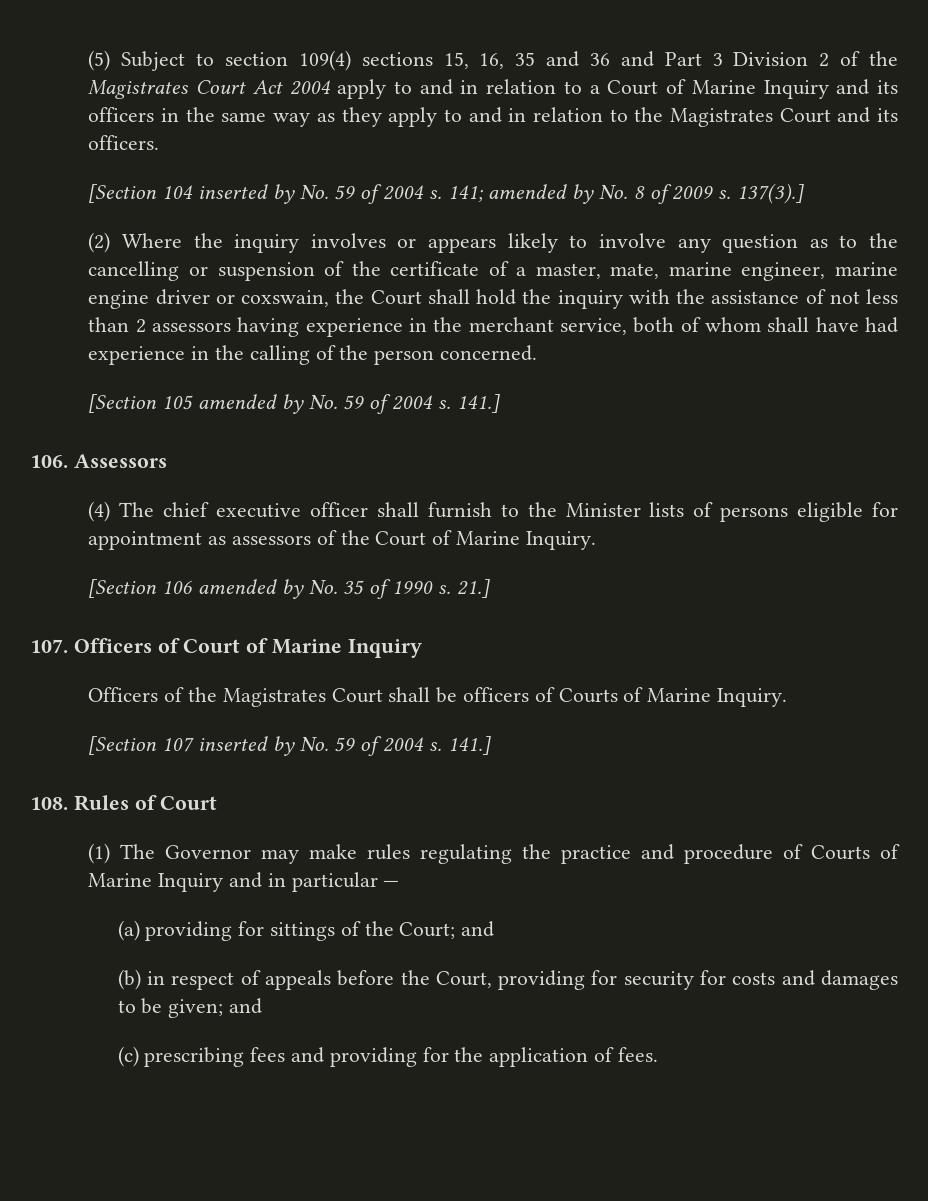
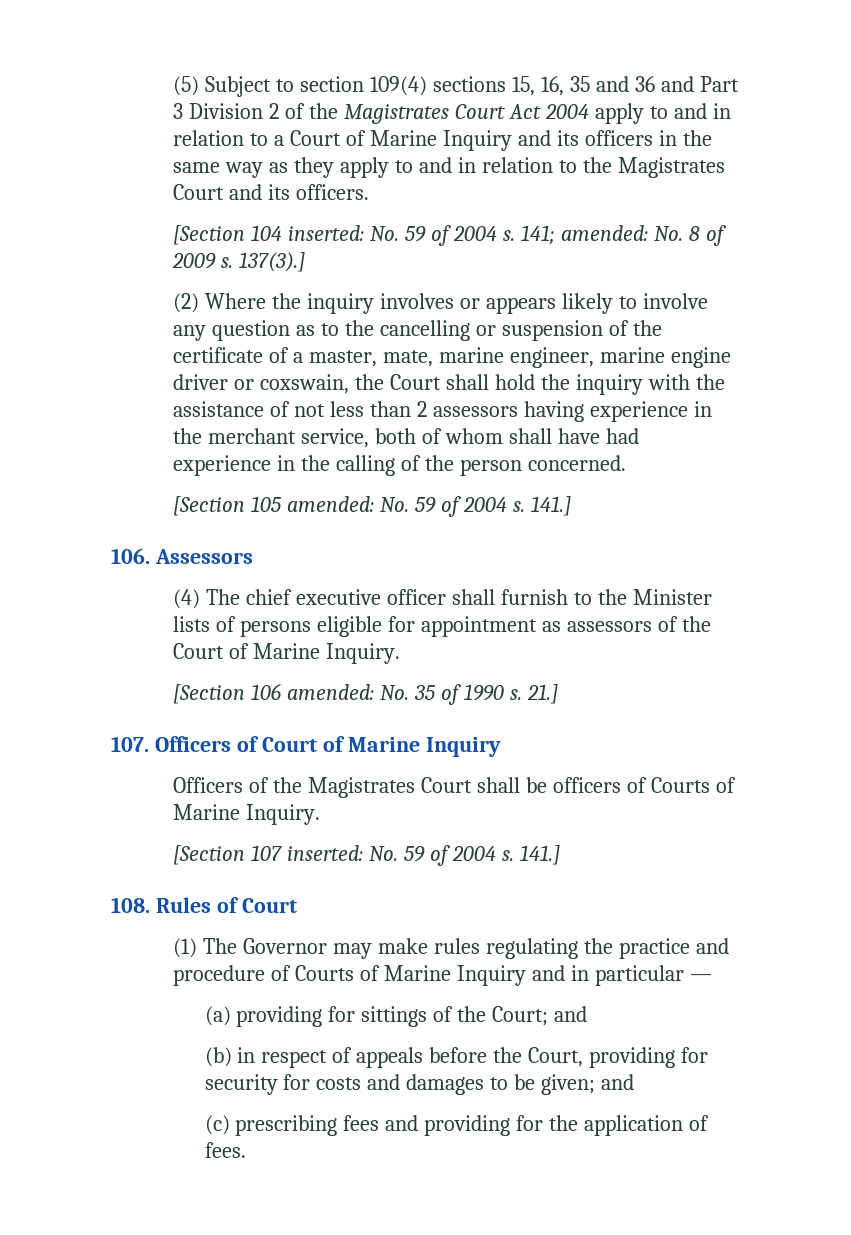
- [Section 104 inserted by No. 59 of 2004 s.
+ [Section 104 inserted: No. 59 of 2004 s.
- 141; amended by No. 8 of 2009 s.
+ 141; amended: No. 8 of 2009 s.
- [Section 105 amended by No. 59 of 2004 s.
+ [Section 105 amended: No. 59 of 2004 s.
- [Section 106 amended by No. 35 of 1990 s.
+ [Section 106 amended: No. 35 of 1990 s.
- [Section 107 inserted by No. 59 of 2004 s.
+ [Section 107 inserted: No. 59 of 2004 s.

